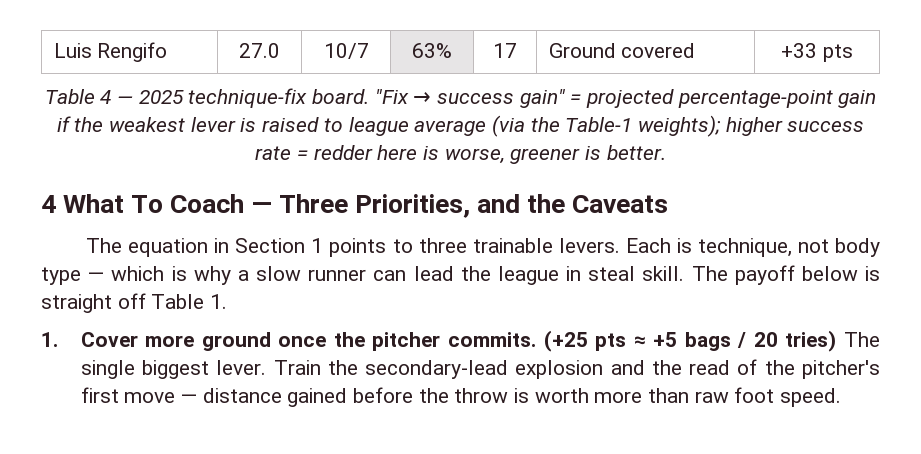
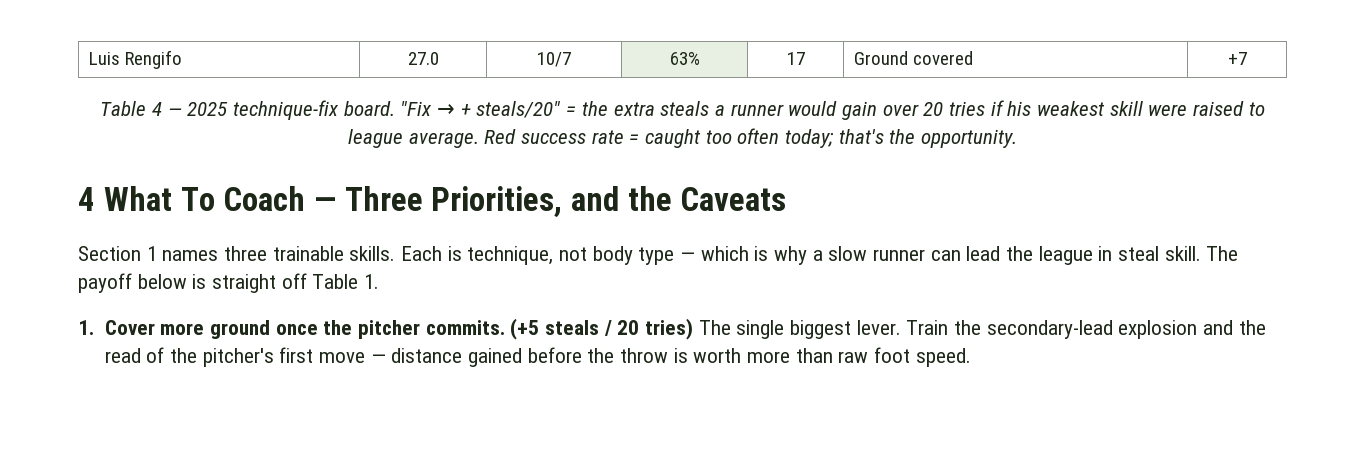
- Luis Rengifo | 27.0 | 10/7 | 63% | 17 | Ground covered | +33 pts
+ Luis Rengifo | 27.0 | 10/7 | 63% | 17 | Ground covered | +7
- "Fix → success gain" = projected percentage-point gain if the weakest lever is raised to league average (via the Table-1 weights); higher success rate = redder here is worse, greener is better.
+ "Fix → + steals/20" = the extra steals a runner would gain over 20 tries if his weakest skill were raised to league average. Red success rate = caught too often today; that's the opportunity.
- The equation in Section 1 points to three trainable levers.
+ Section 1 names three trainable skills.
- (+25 pts ≈ +5 bags / 20 tries) The single biggest lever.
+ (+5 steals / 20 tries) The single biggest lever.

